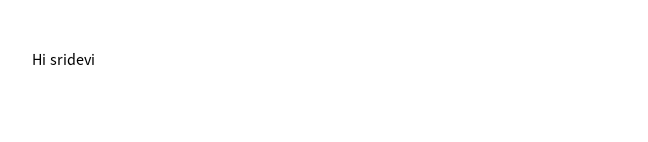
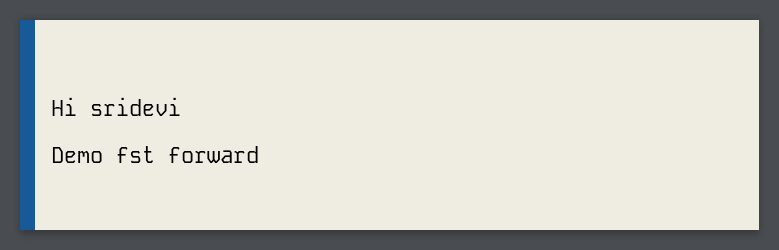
+ Demo fst forward

